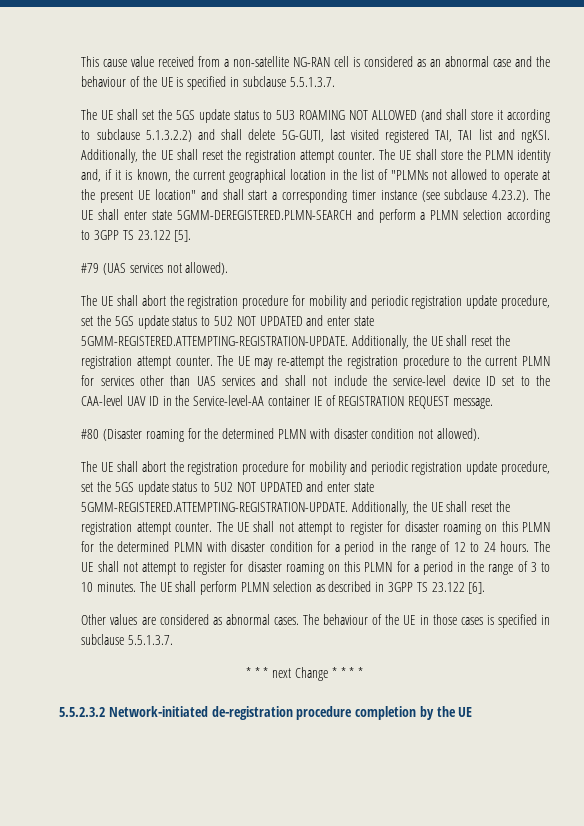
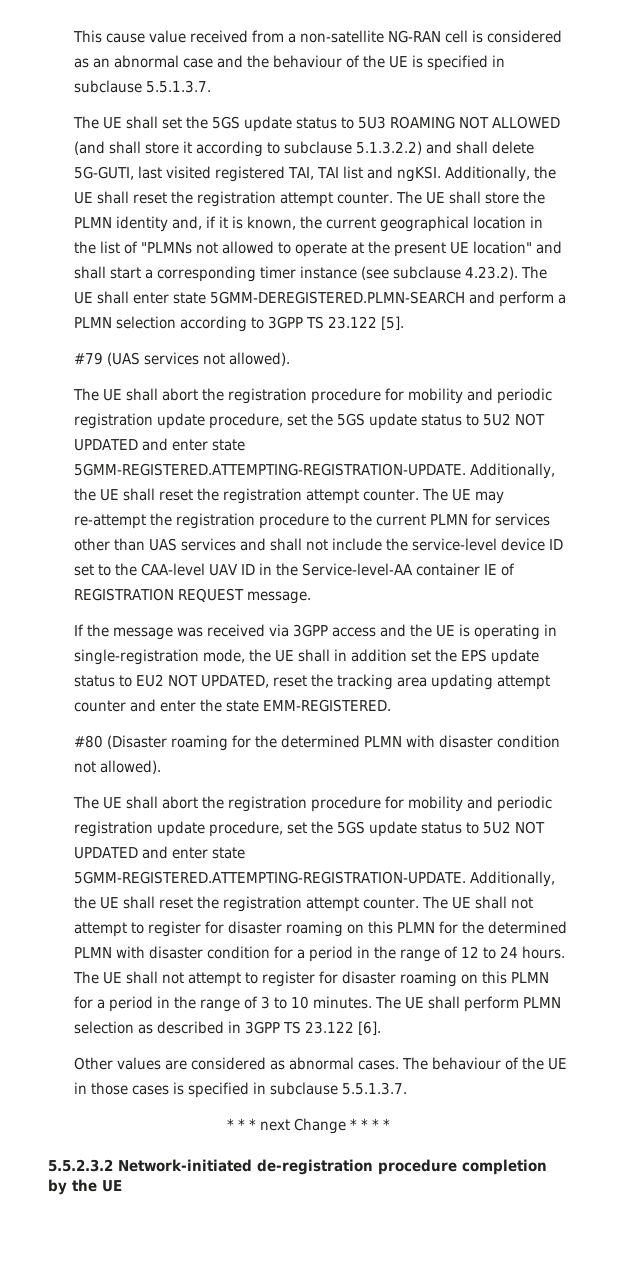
+ If the message was received via 3GPP access and the UE is operating in single-registration mode, the UE shall in addition set the EPS update status to EU2 NOT UPDATED, reset the tracking area updating attempt counter and enter the state EMM-REGISTERED.

